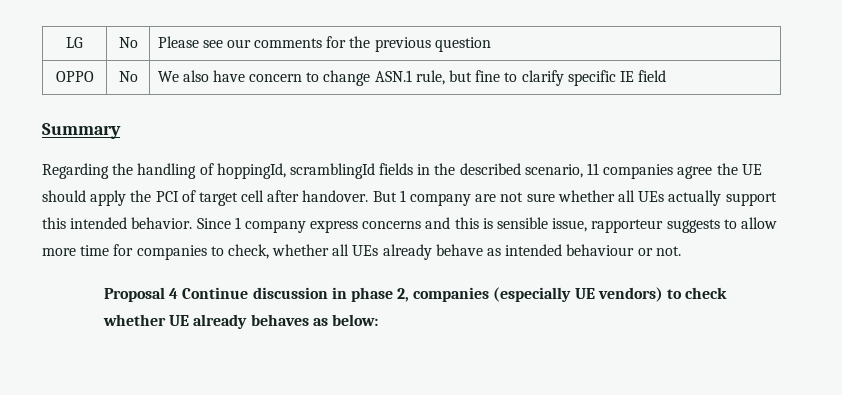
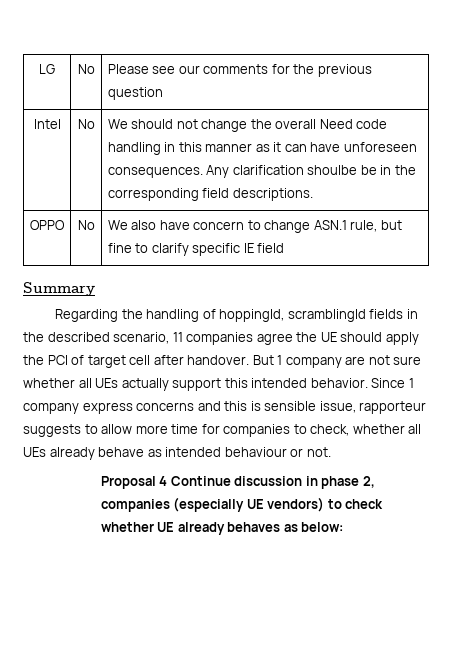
+ Intel | No | We should not change the overall Need code handling in this manner as it can have unforeseen consequences. Any clarification shoulbe be in the corresponding field descriptions.

